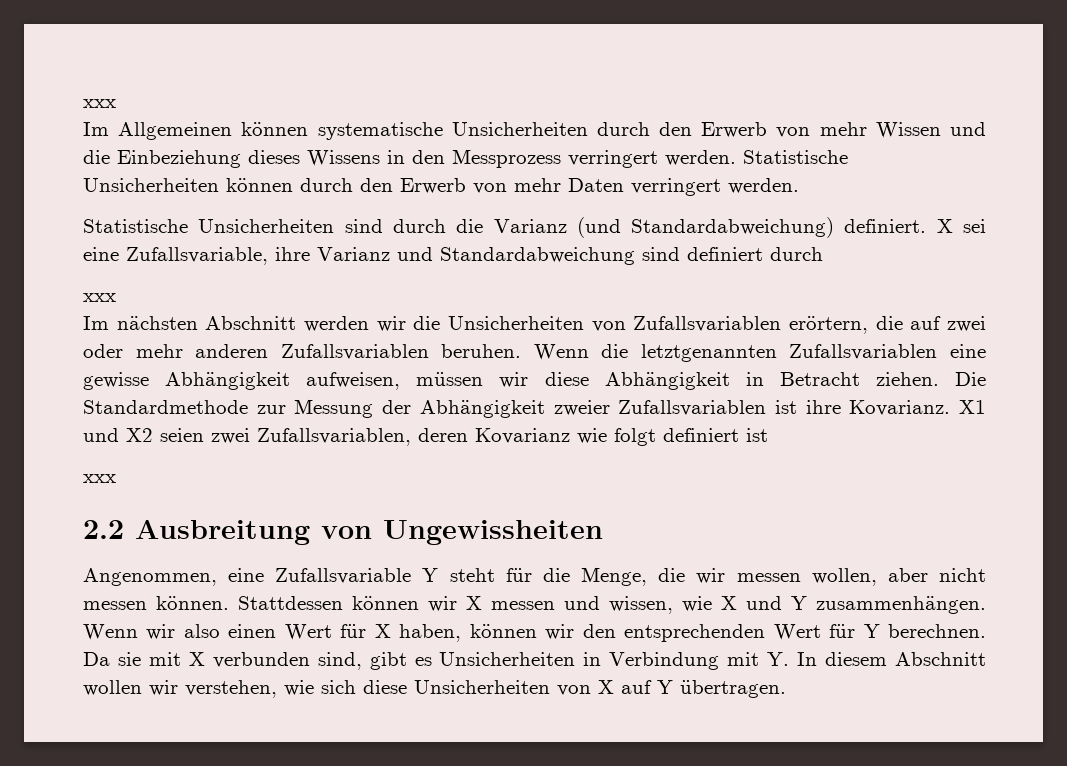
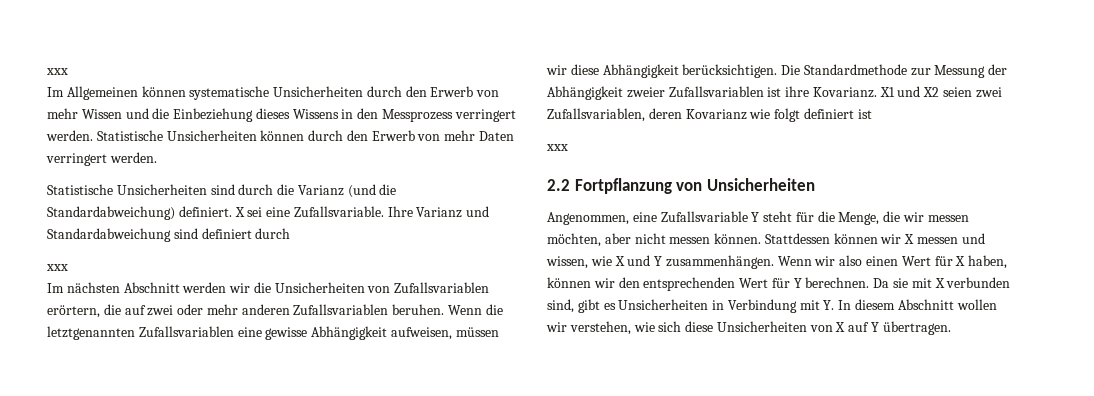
- Statistische Unsicherheiten sind durch die Varianz (und Standardabweichung) definiert.
+ Statistische Unsicherheiten sind durch die Varianz (und die Standardabweichung) definiert.
- X sei eine Zufallsvariable, ihre Varianz und Standardabweichung sind definiert durch
+ X sei eine Zufallsvariable. Ihre Varianz und Standardabweichung sind definiert durch
- Wenn die letztgenannten Zufallsvariablen eine gewisse Abhängigkeit aufweisen, müssen wir diese Abhängigkeit in Betracht ziehen.
+ Wenn die letztgenannten Zufallsvariablen eine gewisse Abhängigkeit aufweisen, müssen wir diese Abhängigkeit berücksichtigen.
- 2.2 Ausbreitung von Ungewissheiten
+ 2.2 Fortpflanzung von Unsicherheiten
- Angenommen, eine Zufallsvariable Y steht für die Menge, die wir messen wollen, aber nicht messen können.
+ Angenommen, eine Zufallsvariable Y steht für die Menge, die wir messen möchten, aber nicht messen können.

